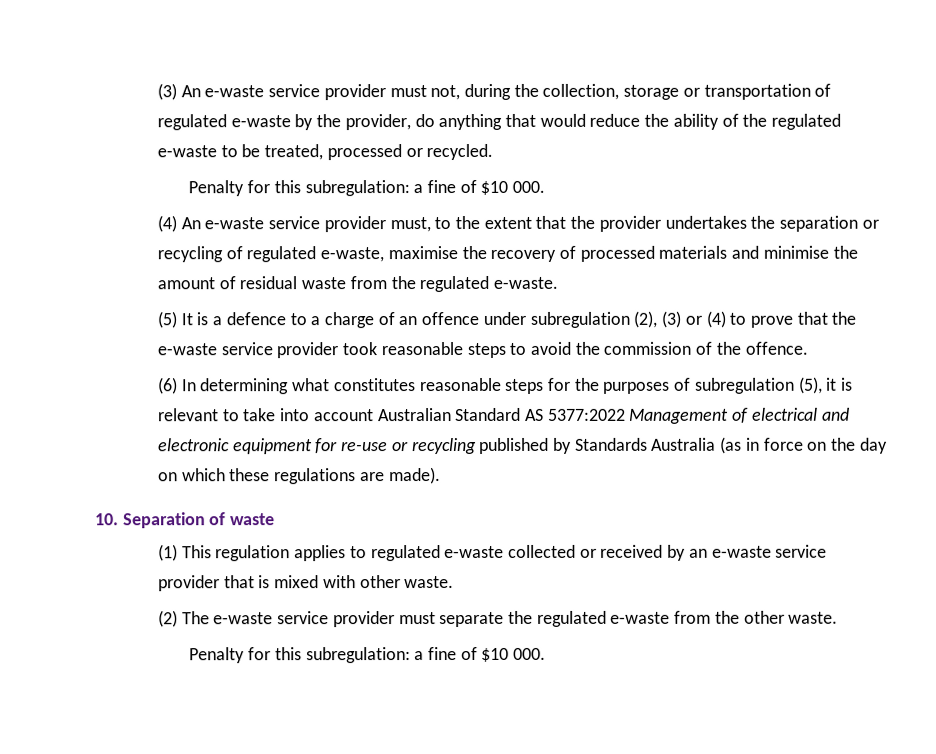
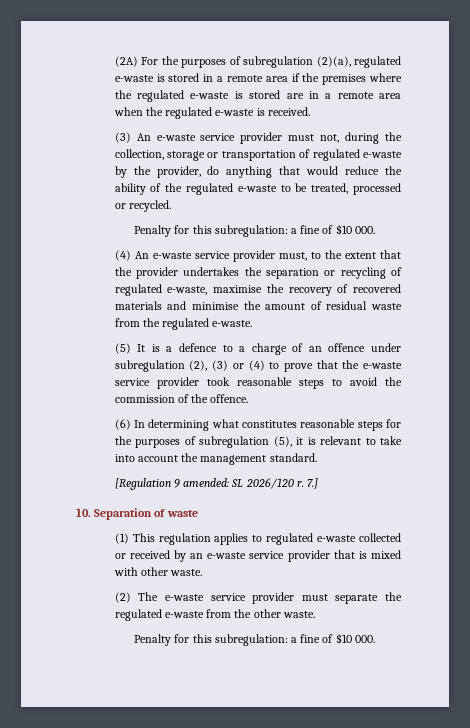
+ (2A) For the purposes of subregulation (2)(a), regulated e-waste is stored in a remote area if the premises where the regulated e-waste is stored are in a remote area when the regulated e-waste is received.
- (4) An e-waste service provider must, to the extent that the provider undertakes the separation or recycling of regulated e-waste, maximise the recovery of processed materials and minimise the amount of residual waste from the regulated e-waste.
+ (4) An e-waste service provider must, to the extent that the provider undertakes the separation or recycling of regulated e-waste, maximise the recovery of recovered materials and minimise the amount of residual waste from the regulated e-waste.
- (6) In determining what constitutes reasonable steps for the purposes of subregulation (5), it is relevant to take into account Australian Standard AS 5377:2022 Management of electrical and electronic equipment for re-use or recycling published by Standards Australia (as in force on the day on which these regulations are made).
+ (6) In determining what constitutes reasonable steps for the purposes of subregulation (5), it is relevant to take into account the management standard.
+ [Regulation 9 amended: SL 2026/120 r. 7.]

